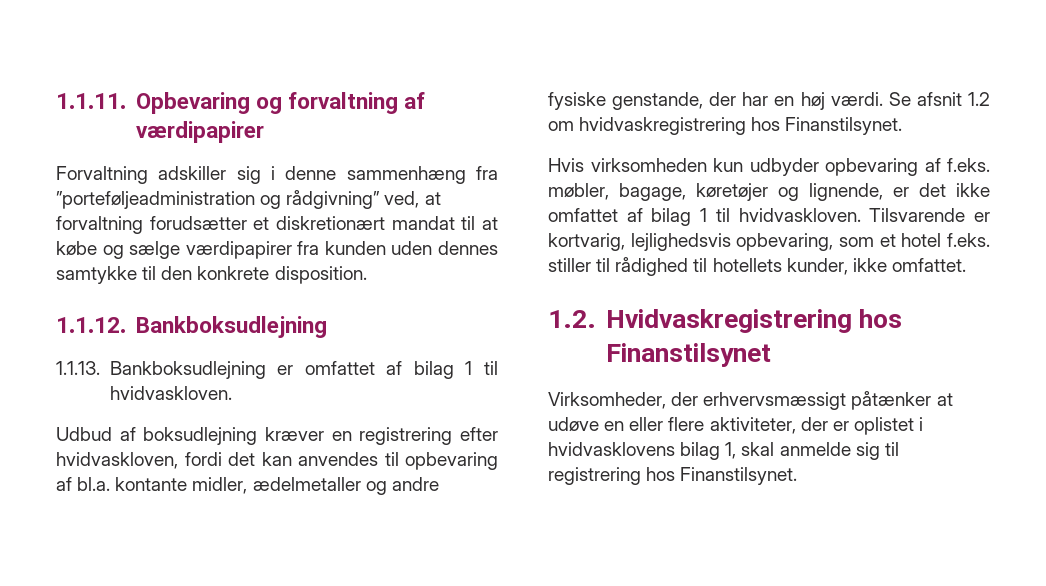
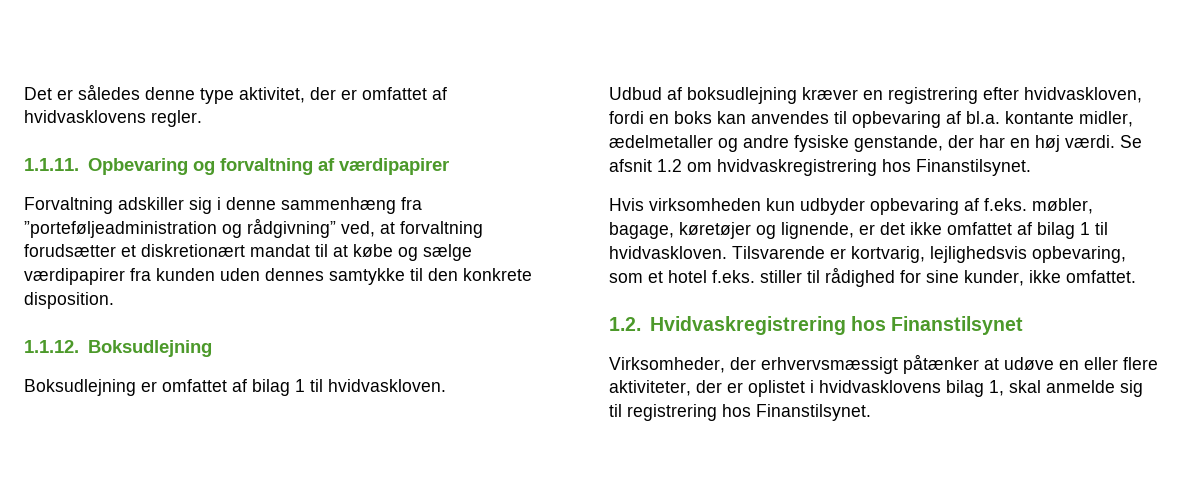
+ Det er således denne type aktivitet, der er omfattet af hvidvasklovens regler.
- 1.1.12. Bankboksudlejning
- 1.1.13. Bankboksudlejning er omfattet af bilag 1 til hvidvaskloven.
+ 1.1.12. Boksudlejning
+ Boksudlejning er omfattet af bilag 1 til hvidvaskloven.
- Udbud af boksudlejning kræver en registrering efter hvidvaskloven, fordi det kan anvendes til opbevaring af bl.a. kontante midler, ædelmetaller og andre fysiske genstande, der har en høj værdi.
+ Udbud af boksudlejning kræver en registrering efter hvidvaskloven, fordi en boks kan anvendes til opbevaring af bl.a. kontante midler, ædelmetaller og andre fysiske genstande, der har en høj værdi.
- Tilsvarende er kortvarig, lejlighedsvis opbevaring, som et hotel f.eks. stiller til rådighed til hotellets kunder, ikke omfattet.
+ Tilsvarende er kortvarig, lejlighedsvis opbevaring, som et hotel f.eks. stiller til rådighed for sine kunder, ikke omfattet.

